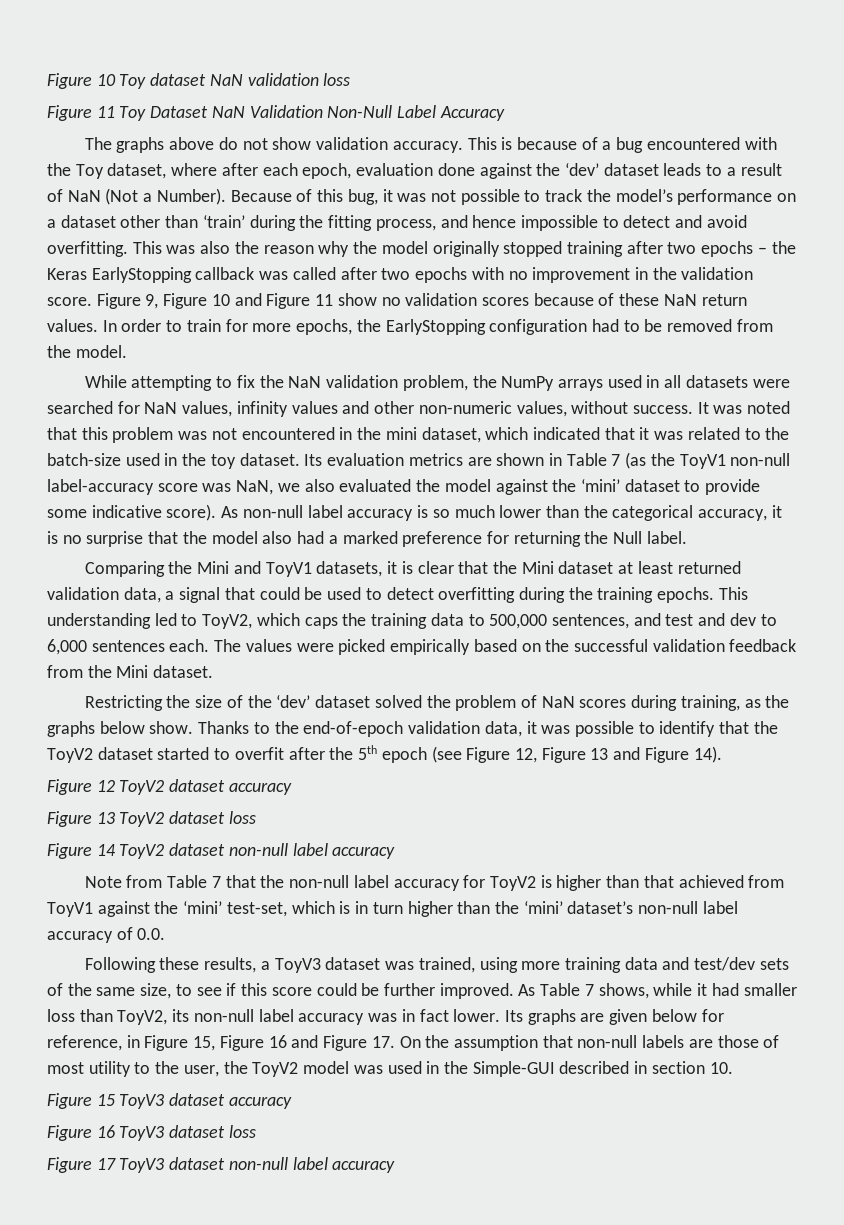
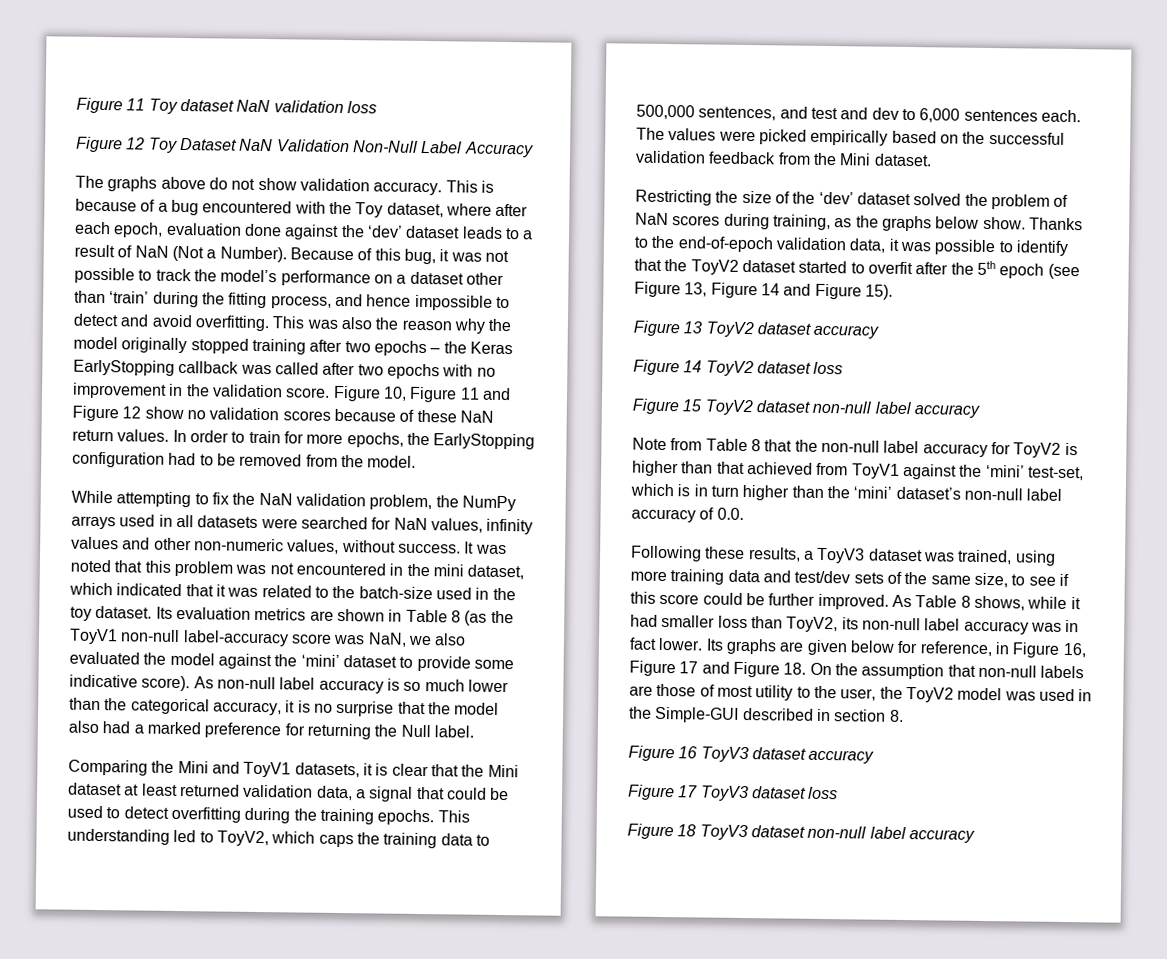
- Figure 10 Toy dataset NaN validation loss
+ Figure 11 Toy dataset NaN validation loss
- Figure 11 Toy Dataset NaN Validation Non-Null Label Accuracy
+ Figure 12 Toy Dataset NaN Validation Non-Null Label Accuracy
- Figure 9, Figure 10 and Figure 11 show no validation scores because of these NaN return values.
+ Figure 10, Figure 11 and Figure 12 show no validation scores because of these NaN return values.
- Its evaluation metrics are shown in Table 7 (as the ToyV1 non-null label-accuracy score was NaN, we also evaluated the model against the ‘mini’ dataset to provide some indicative score).
+ Its evaluation metrics are shown in Table 8 (as the ToyV1 non-null label-accuracy score was NaN, we also evaluated the model against the ‘mini’ dataset to provide some indicative score).
- Thanks to the end-of-epoch validation data, it was possible to identify that the ToyV2 dataset started to overfit after the 5th epoch (see Figure 12, Figure 13 and Figure 14).
- Figure 12 ToyV2 dataset accuracy
+ Thanks to the end-of-epoch validation data, it was possible to identify that the ToyV2 dataset started to overfit after the 5th epoch (see Figure 13, Figure 14 and Figure 15).
+ Figure 13 ToyV2 dataset accuracy
- Figure 13 ToyV2 dataset loss
+ Figure 14 ToyV2 dataset loss
- Figure 14 ToyV2 dataset non-null label accuracy
+ Figure 15 ToyV2 dataset non-null label accuracy
- Note from Table 7 that the non-null label accuracy for ToyV2 is higher than that achieved from ToyV1 against the ‘mini’ test-set, which is in turn higher than the ‘mini’ dataset’s non-null label accuracy of 0.0.
+ Note from Table 8 that the non-null label accuracy for ToyV2 is higher than that achieved from ToyV1 against the ‘mini’ test-set, which is in turn higher than the ‘mini’ dataset’s non-null label accuracy of 0.0.
- As Table 7 shows, while it had smaller loss than ToyV2, its non-null label accuracy was in fact lower.
+ As Table 8 shows, while it had smaller loss than ToyV2, its non-null label accuracy was in fact lower.
- Its graphs are given below for reference, in Figure 15, Figure 16 and Figure 17. On the assumption that non-null labels are those of most utility to the user, the ToyV2 model was used in the Simple-GUI described in section 10.
- Figure 15 ToyV3 dataset accuracy
+ Its graphs are given below for reference, in Figure 16, Figure 17 and Figure 18. On the assumption that non-null labels are those of most utility to the user, the ToyV2 model was used in the Simple-GUI described in section 8.
+ Figure 16 ToyV3 dataset accuracy
- Figure 16 ToyV3 dataset loss
+ Figure 17 ToyV3 dataset loss
- Figure 17 ToyV3 dataset non-null label accuracy
+ Figure 18 ToyV3 dataset non-null label accuracy

